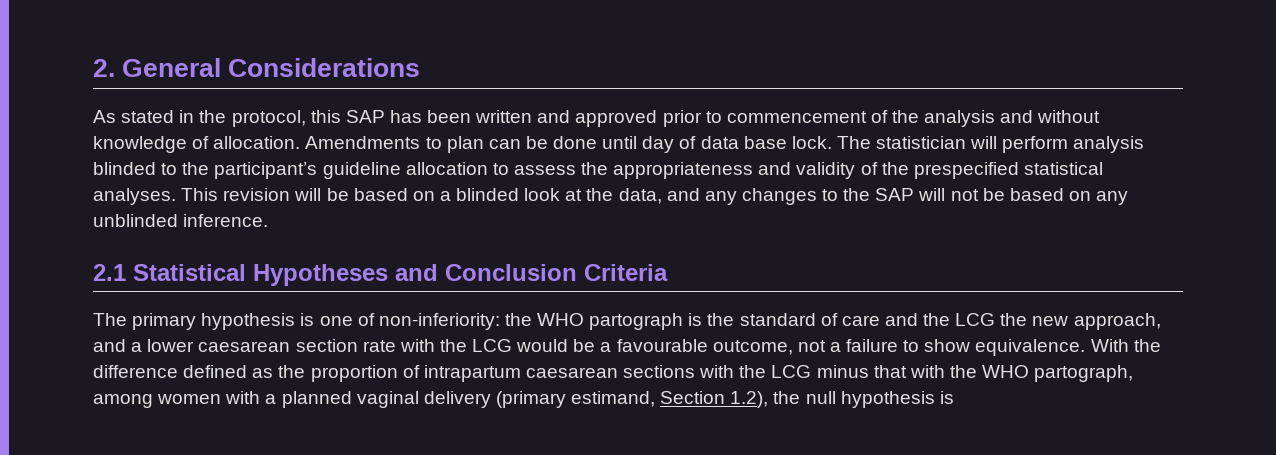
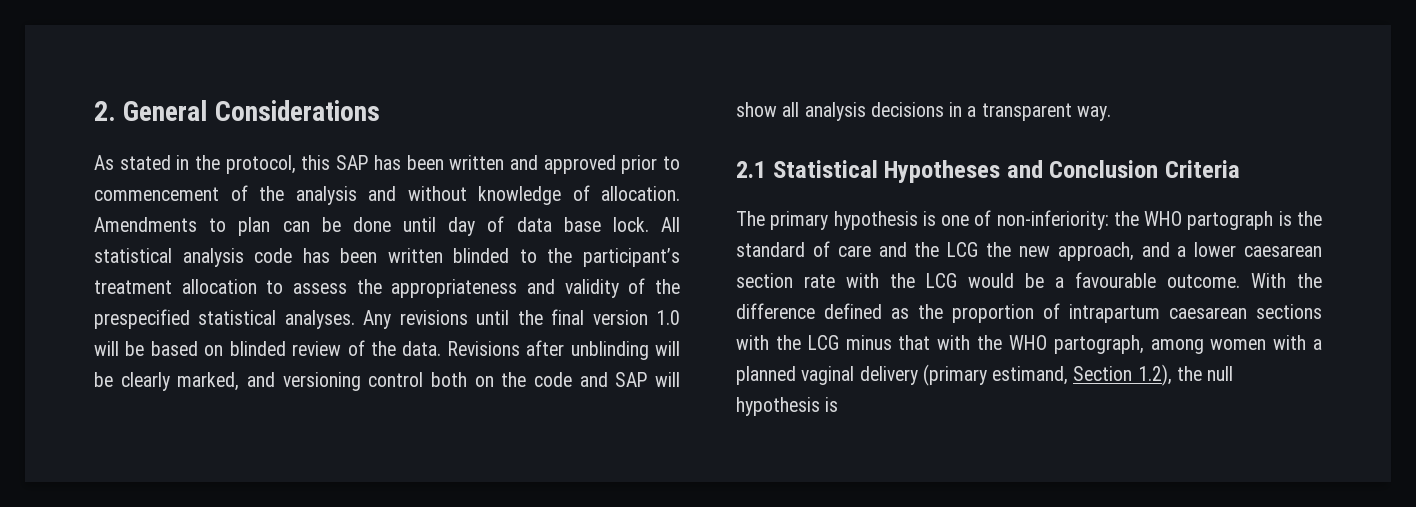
- The statistician will perform analysis blinded to the participant’s guideline allocation to assess the appropriateness and validity of the prespecified statistical analyses.
+ All statistical analysis code has been written blinded to the participant’s treatment allocation to assess the appropriateness and validity of the prespecified statistical analyses.
- This revision will be based on a blinded look at the data, and any changes to the SAP will not be based on any unblinded inference.
+ Any revisions until the final version 1.0 will be based on blinded review of the data. Revisions after unblinding will be clearly marked, and versioning control both on the code and SAP will show all analysis decisions in a transparent way.
- The primary hypothesis is one of non-inferiority: the WHO partograph is the standard of care and the LCG the new approach, and a lower caesarean section rate with the LCG would be a favourable outcome, not a failure to show equivalence.
+ The primary hypothesis is one of non-inferiority: the WHO partograph is the standard of care and the LCG the new approach, and a lower caesarean section rate with the LCG would be a favourable outcome.

